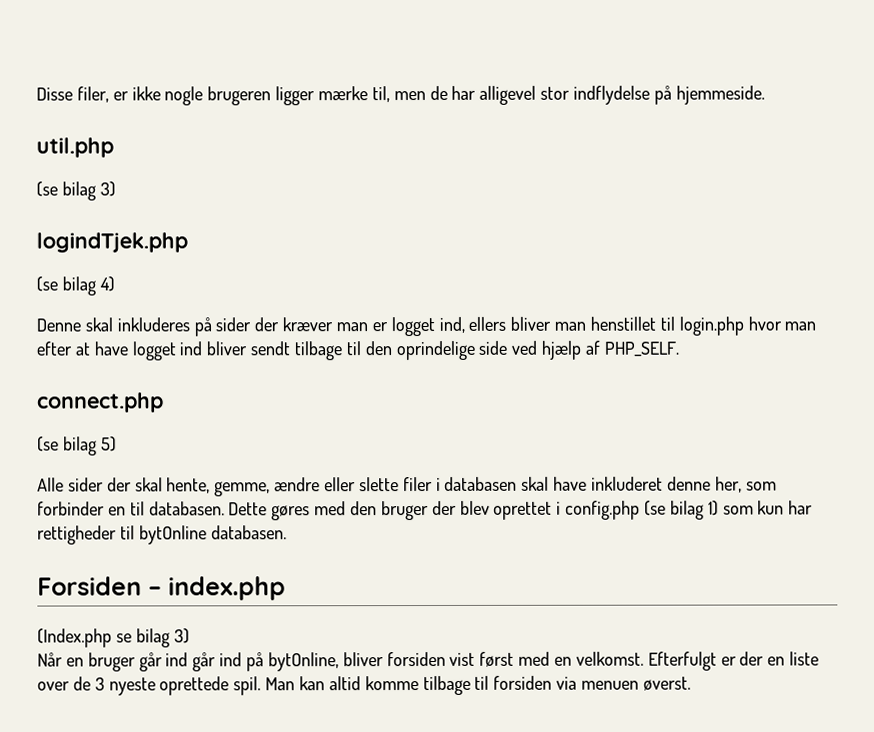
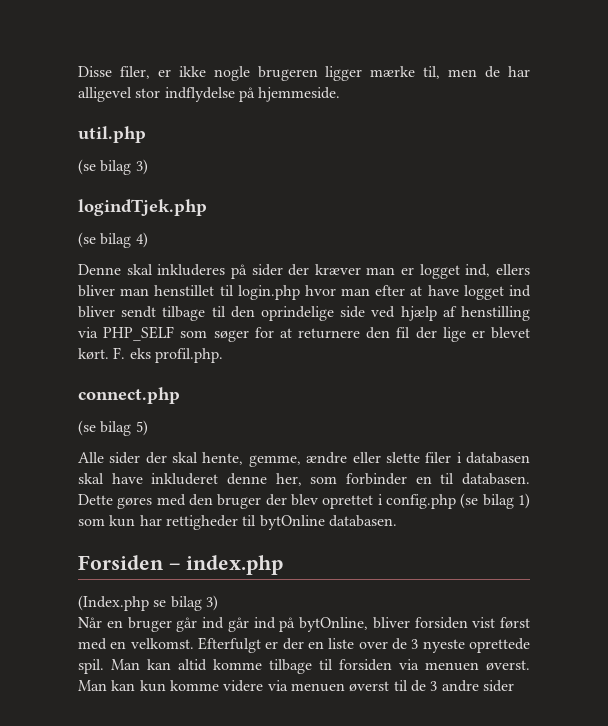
- Denne skal inkluderes på sider der kræver man er logget ind, ellers bliver man henstillet til login.php hvor man efter at have logget ind bliver sendt tilbage til den oprindelige side ved hjælp af PHP_SELF.
+ Denne skal inkluderes på sider der kræver man er logget ind, ellers bliver man henstillet til login.php hvor man efter at have logget ind bliver sendt tilbage til den oprindelige side ved hjælp af henstilling via PHP_SELF som søger for at returnere den fil der lige er blevet kørt. F. eks profil.php.
+ Man kan kun komme videre via menuen øverst til de 3 andre sider

